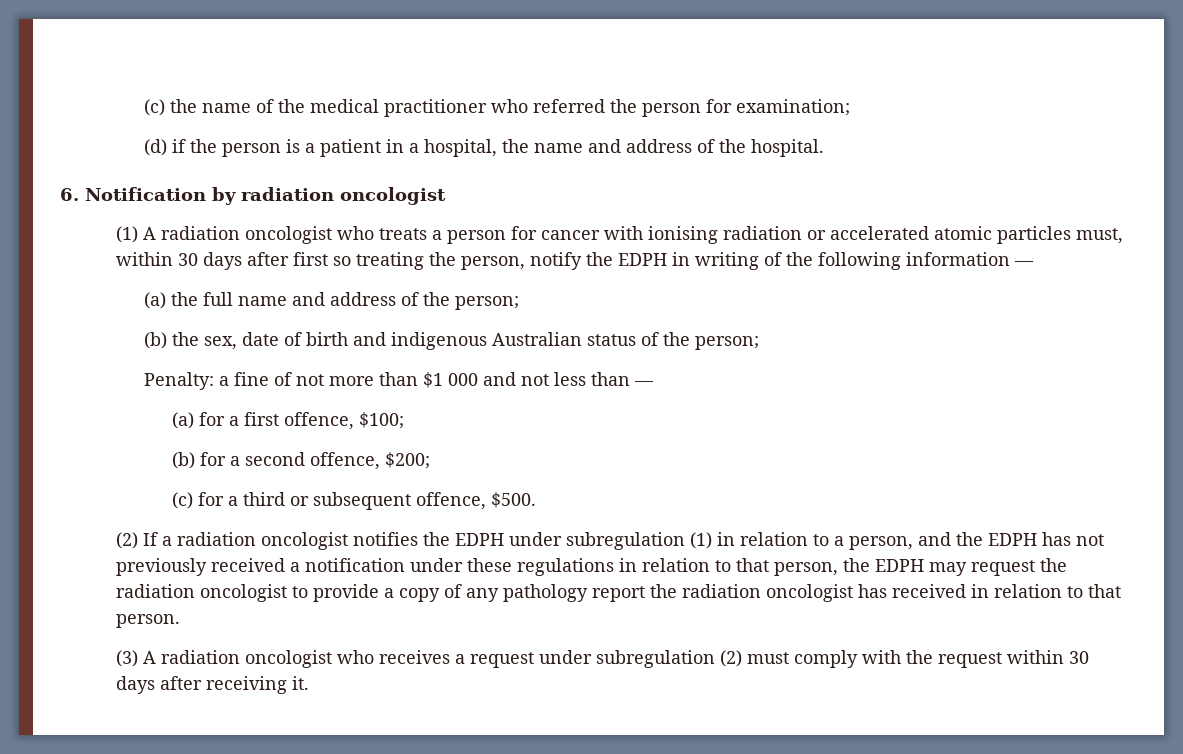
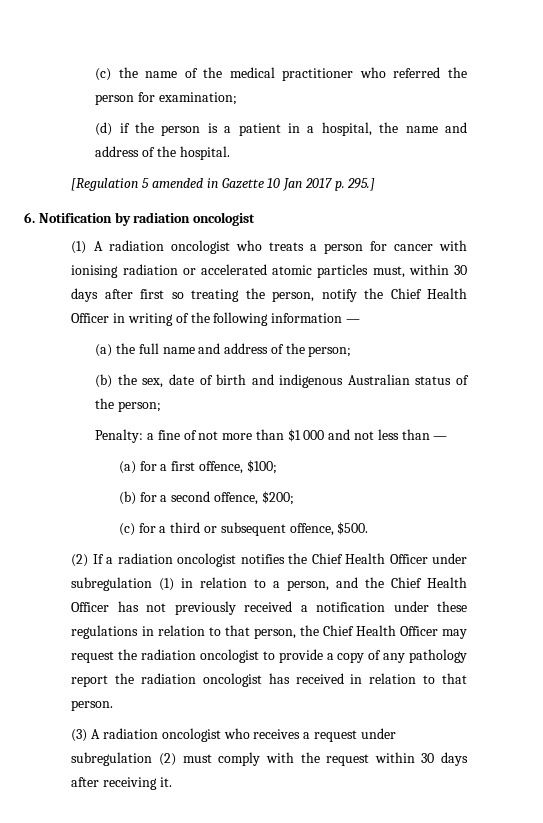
+ [Regulation 5 amended in Gazette 10 Jan 2017 p. 295.]
- (1) A radiation oncologist who treats a person for cancer with ionising radiation or accelerated atomic particles must, within 30 days after first so treating the person, notify the EDPH in writing of the following information —
+ (1) A radiation oncologist who treats a person for cancer with ionising radiation or accelerated atomic particles must, within 30 days after first so treating the person, notify the Chief Health Officer in writing of the following information —
- (2) If a radiation oncologist notifies the EDPH under subregulation (1) in relation to a person, and the EDPH has not previously received a notification under these regulations in relation to that person, the EDPH may request the radiation oncologist to provide a copy of any pathology report the radiation oncologist has received in relation to that person.
+ (2) If a radiation oncologist notifies the Chief Health Officer under subregulation (1) in relation to a person, and the Chief Health Officer has not previously received a notification under these regulations in relation to that person, the Chief Health Officer may request the radiation oncologist to provide a copy of any pathology report the radiation oncologist has received in relation to that person.

